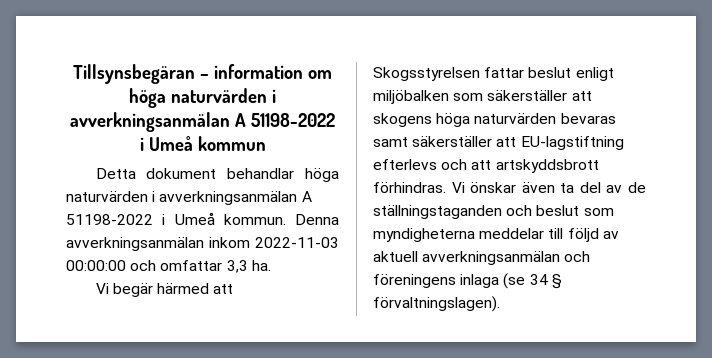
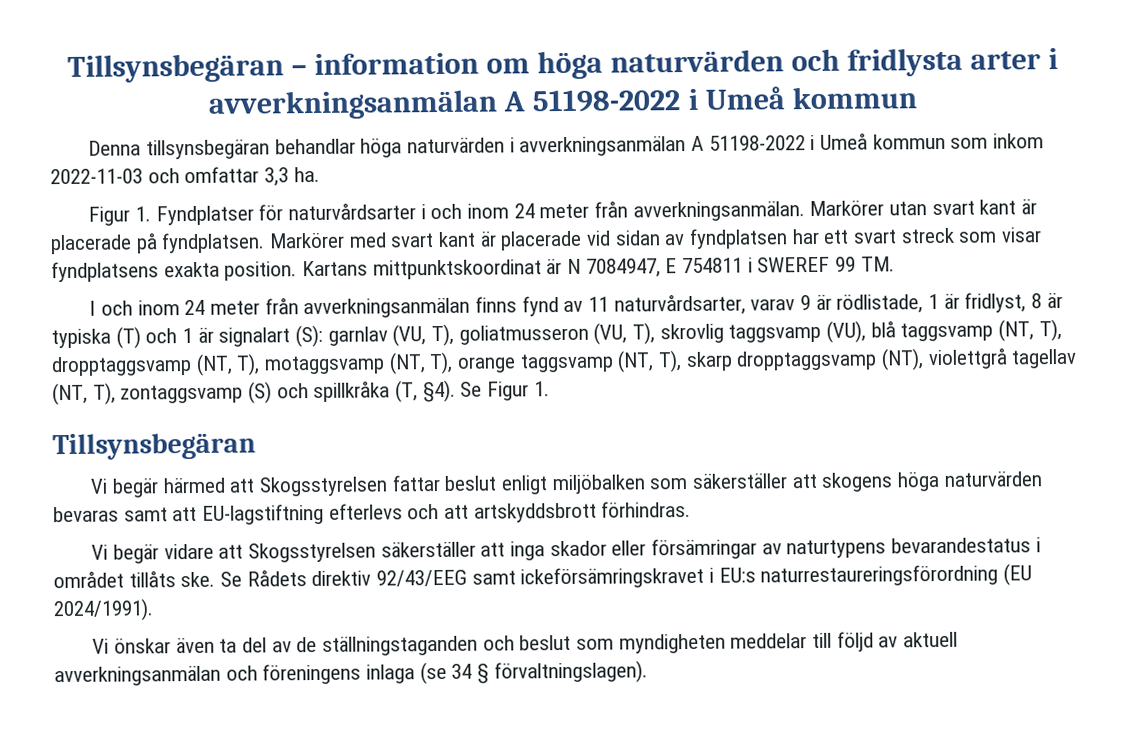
- Tillsynsbegäran – information om höga naturvärden i avverkningsanmälan A 51198-2022 i Umeå kommun
- Detta dokument behandlar höga naturvärden i avverkningsanmälan A 51198-2022 i Umeå kommun. Denna avverkningsanmälan inkom 2022-11-03 00:00:00 och omfattar 3,3 ha.
+ Tillsynsbegäran – information om höga naturvärden och fridlysta arter i avverkningsanmälan A 51198-2022 i Umeå kommun
+ Denna tillsynsbegäran behandlar höga naturvärden i avverkningsanmälan A 51198-2022 i Umeå kommun som inkom 2022-11-03 och omfattar 3,3 ha.
+ Figur 1. Fyndplatser för naturvårdsarter i och inom 24 meter från avverkningsanmälan. Markörer utan svart kant är placerade på fyndplatsen. Markörer med svart kant är placerade vid sidan av fyndplatsen har ett svart streck som visar fyndplatsens exakta position. Kartans mittpunktskoordinat är N 7084947, E 754811 i SWEREF 99 TM.
+ I och inom 24 meter från avverkningsanmälan finns fynd av 11 naturvårdsarter, varav 9 är rödlistade, 1 är fridlyst, 8 är typiska (T) och 1 är signalart (S): garnlav (VU, T), goliatmusseron (VU, T), skrovlig taggsvamp (VU), blå taggsvamp (NT, T), dropptaggsvamp (NT, T), motaggsvamp (NT, T), orange taggsvamp (NT, T), skarp dropptaggsvamp (NT), violettgrå tagellav (NT, T), zontaggsvamp (S) och spillkråka (T, §4). Se Figur 1.
+ Tillsynsbegäran
- Vi begär härmed att Skogsstyrelsen fattar beslut enligt miljöbalken som säkerställer att skogens höga naturvärden bevaras samt säkerställer att EU-lagstiftning efterlevs och att artskyddsbrott förhindras. Vi önskar även ta del av de ställningstaganden och beslut som myndigheterna meddelar till följd av aktuell avverkningsanmälan och föreningens inlaga (se 34 § förvaltningslagen).
+ Vi begär härmed att Skogsstyrelsen fattar beslut enligt miljöbalken som säkerställer att skogens höga naturvärden bevaras samt att EU-lagstiftning efterlevs och att artskyddsbrott förhindras.
+ Vi begär vidare att Skogsstyrelsen säkerställer att inga skador eller försämringar av naturtypens bevarandestatus i området tillåts ske. Se Rådets direktiv 92/43/EEG samt ickeförsämringskravet i EU:s naturrestaureringsförordning (EU 2024/1991).
+ Vi önskar även ta del av de ställningstaganden och beslut som myndigheten meddelar till följd av aktuell avverkningsanmälan och föreningens inlaga (se 34 § förvaltningslagen).

